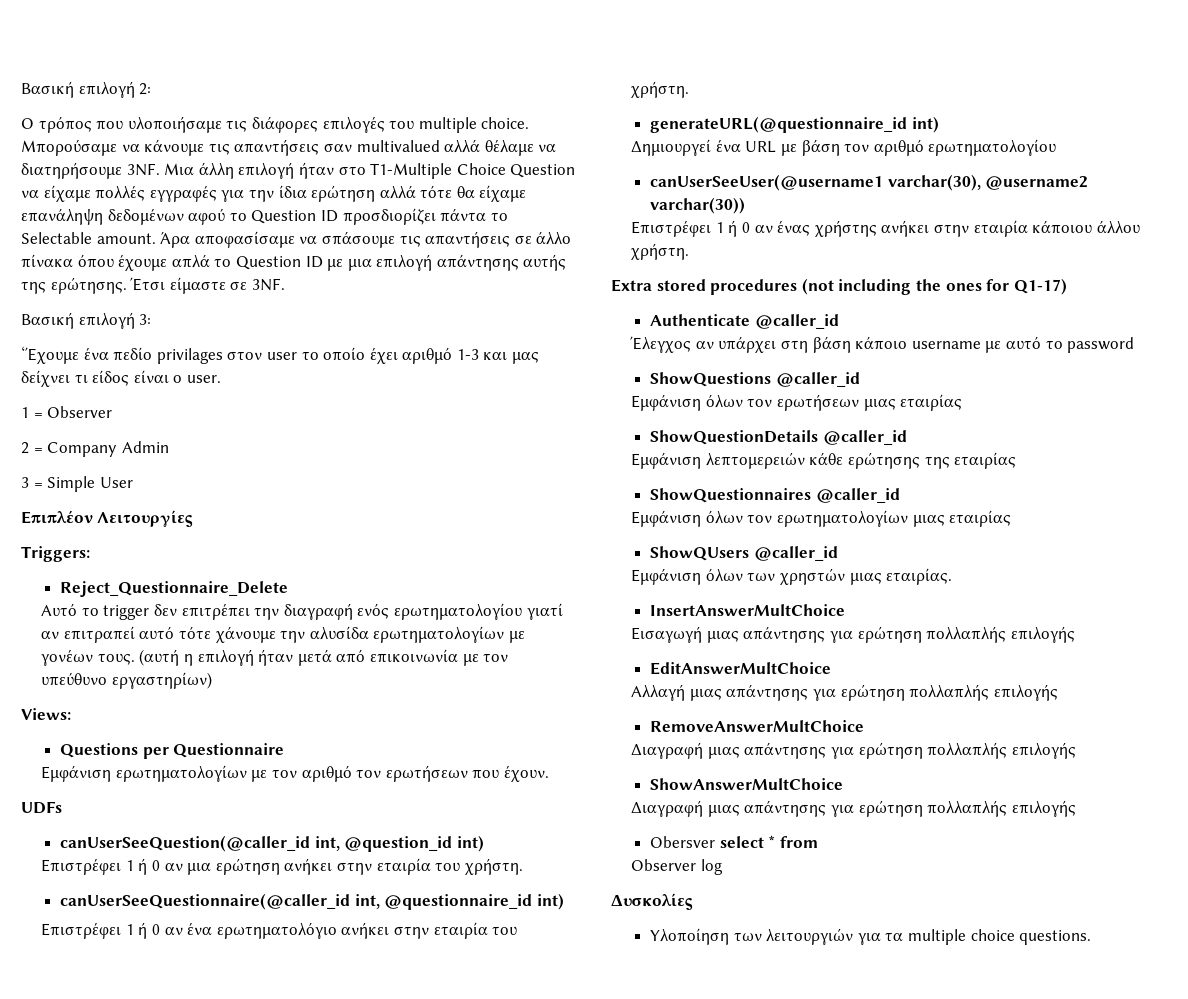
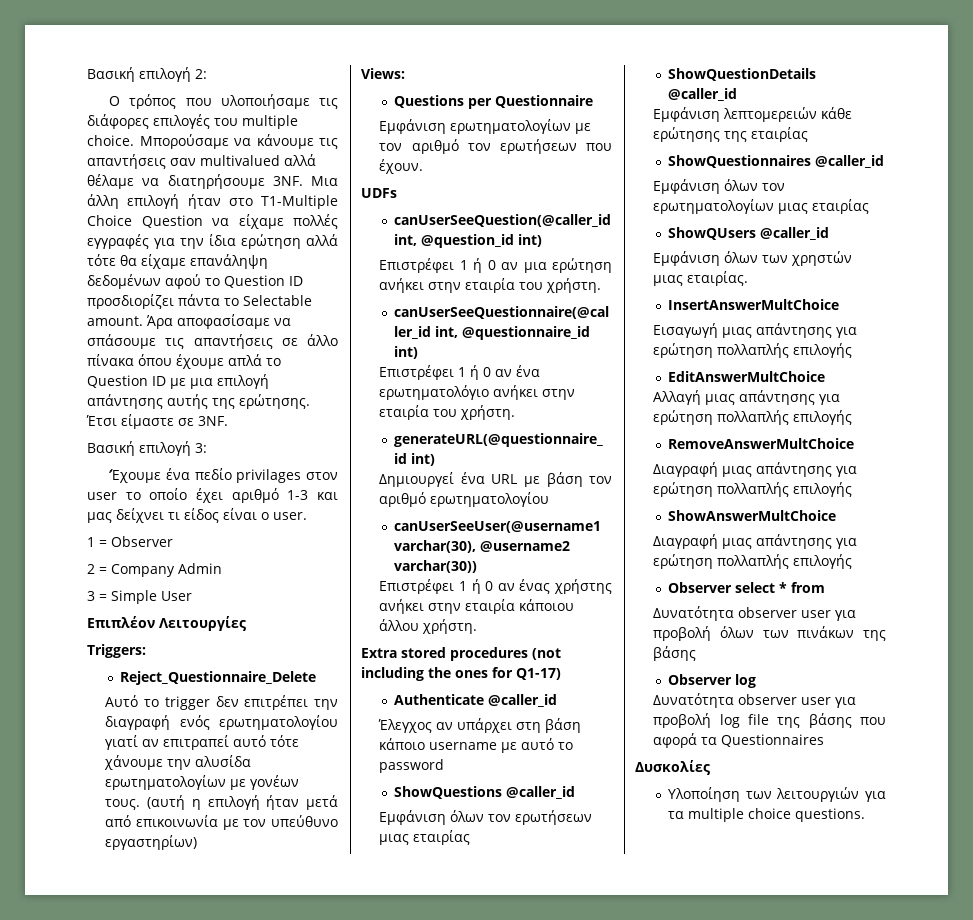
- Obersver select * from
+ Observer select * from
+ Δυνατότητα observer user για προβολή όλων των πινάκων της βάσης
  Observer log
+ Δυνατότητα observer user για προβολή log file της βάσης που αφορά τα Questionnaires

